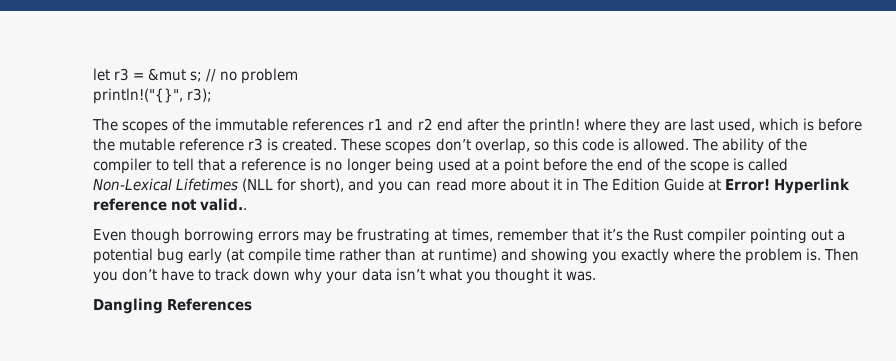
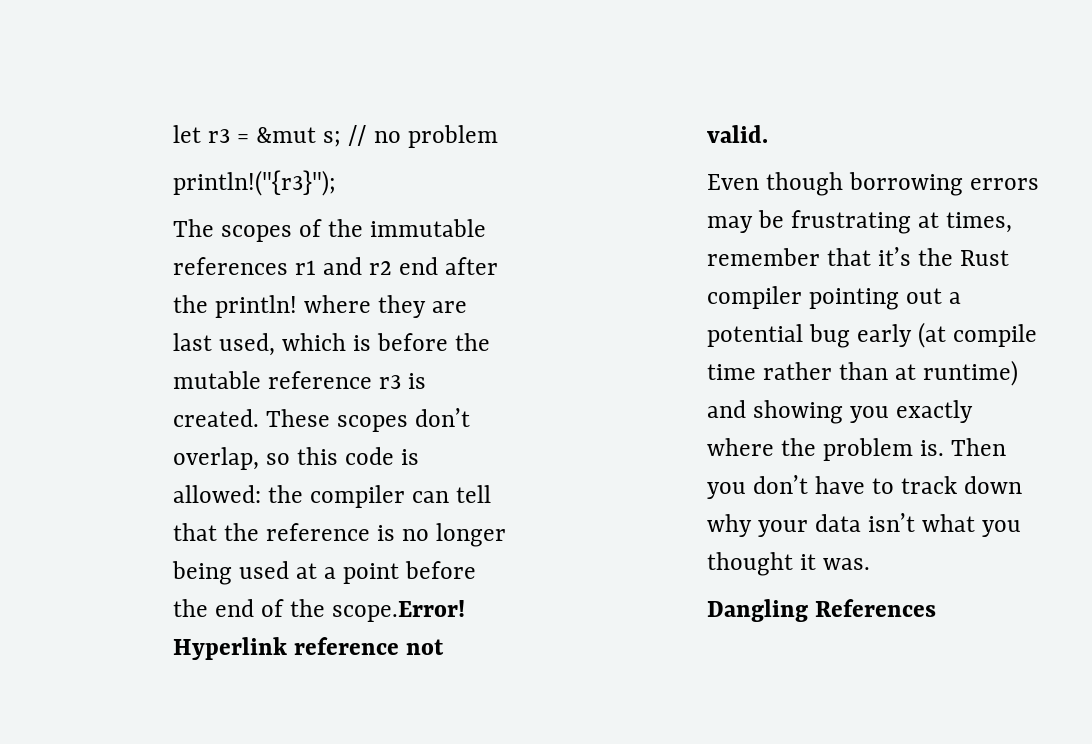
- println!("{}", r3);
+ println!("{r3}");
- These scopes don’t overlap, so this code is allowed. The ability of the compiler to tell that a reference is no longer being used at a point before the end of the scope is called Non-Lexical Lifetimes (NLL for short), and you can read more about it in The Edition Guide at Error!
+ These scopes don’t overlap, so this code is allowed: the compiler can tell that the reference is no longer being used at a point before the end of the scope.Error!
- Hyperlink reference not valid..
+ Hyperlink reference not valid.

